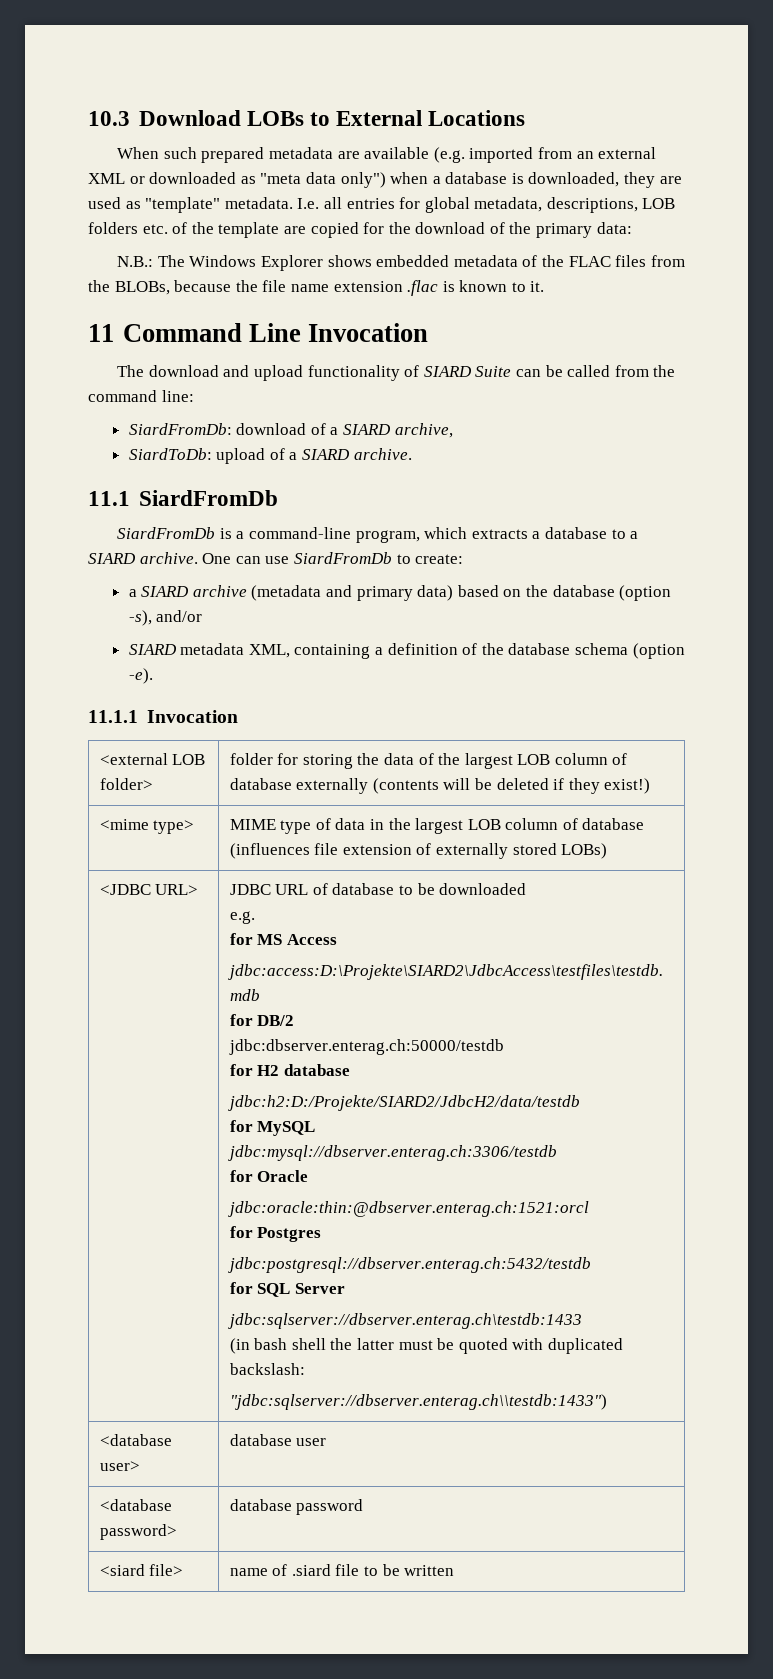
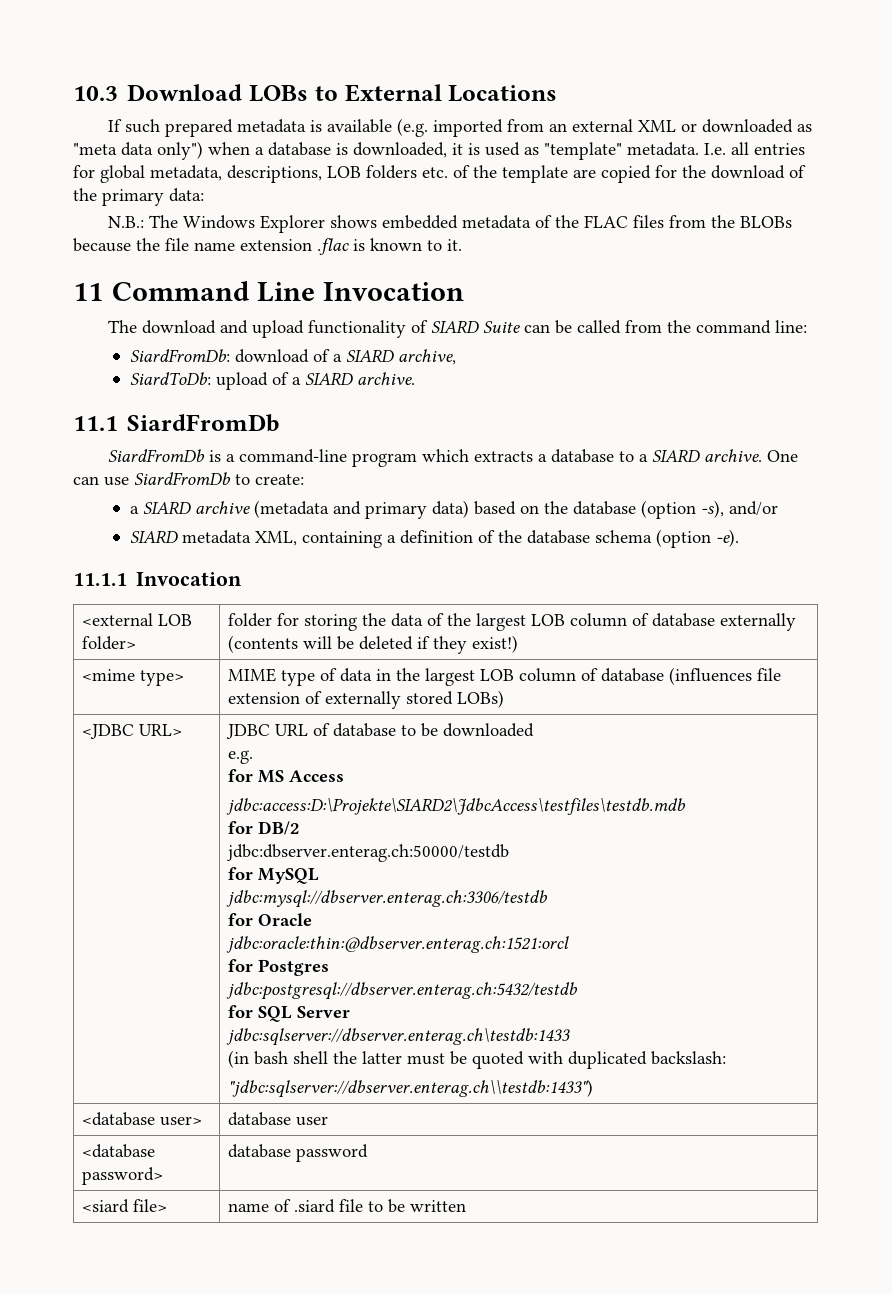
- When such prepared metadata are available (e.g. imported from an external XML or downloaded as "meta data only") when a database is downloaded, they are used as "template" metadata.
+ If such prepared metadata is available (e.g. imported from an external XML or downloaded as "meta data only") when a database is downloaded, it is used as "template" metadata.
- N.B.: The Windows Explorer shows embedded metadata of the FLAC files from the BLOBs, because the file name extension .flac is known to it.
+ N.B.: The Windows Explorer shows embedded metadata of the FLAC files from the BLOBs because the file name extension .flac is known to it.
- SiardFromDb is a command-line program, which extracts a database to a SIARD archive.
+ SiardFromDb is a command-line program which extracts a database to a SIARD archive.
- for H2 database
- jdbc:h2:D:/Projekte/SIARD2/JdbcH2/data/testdb

